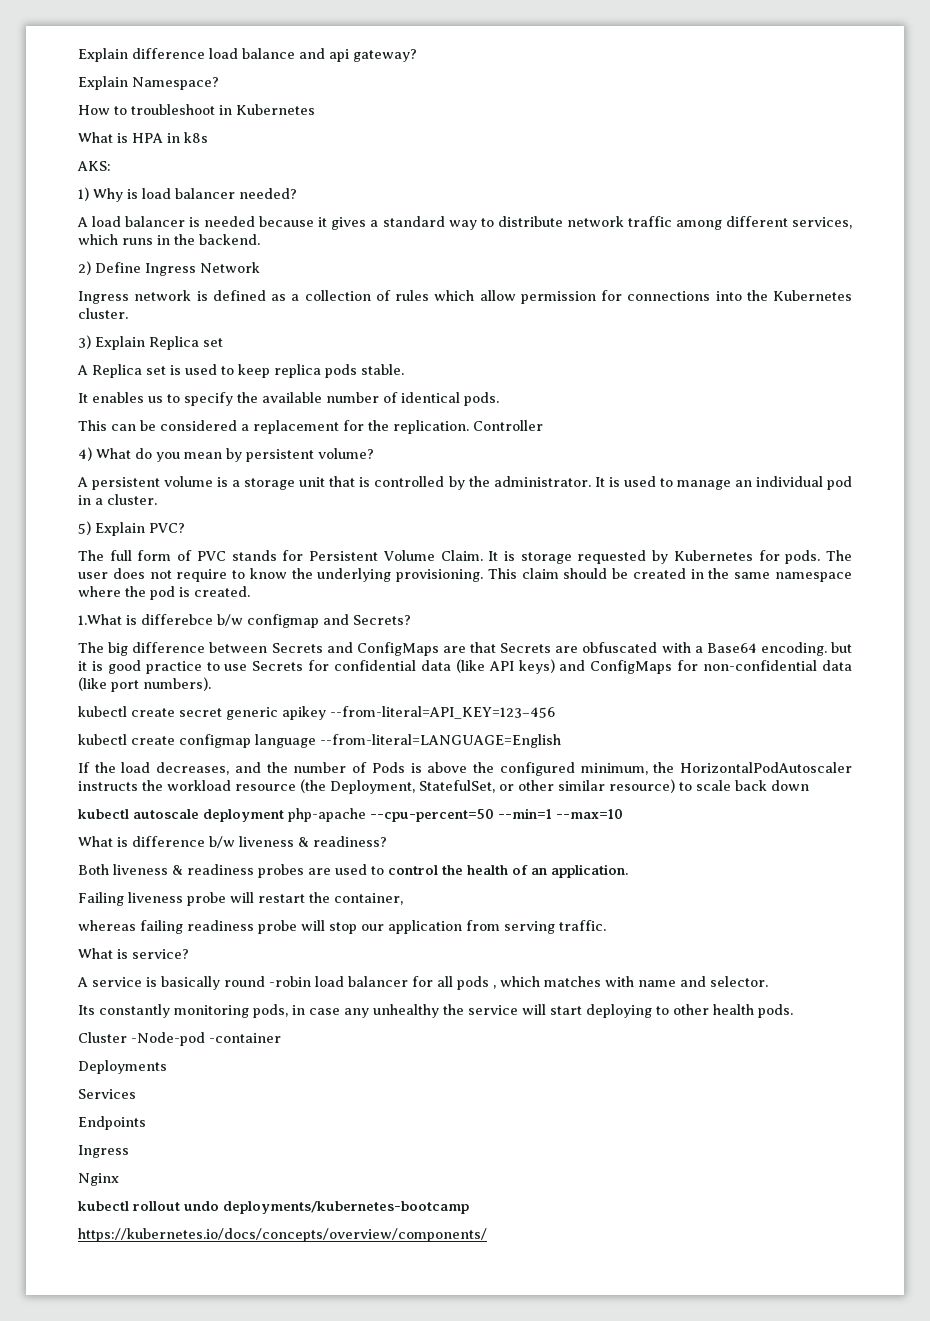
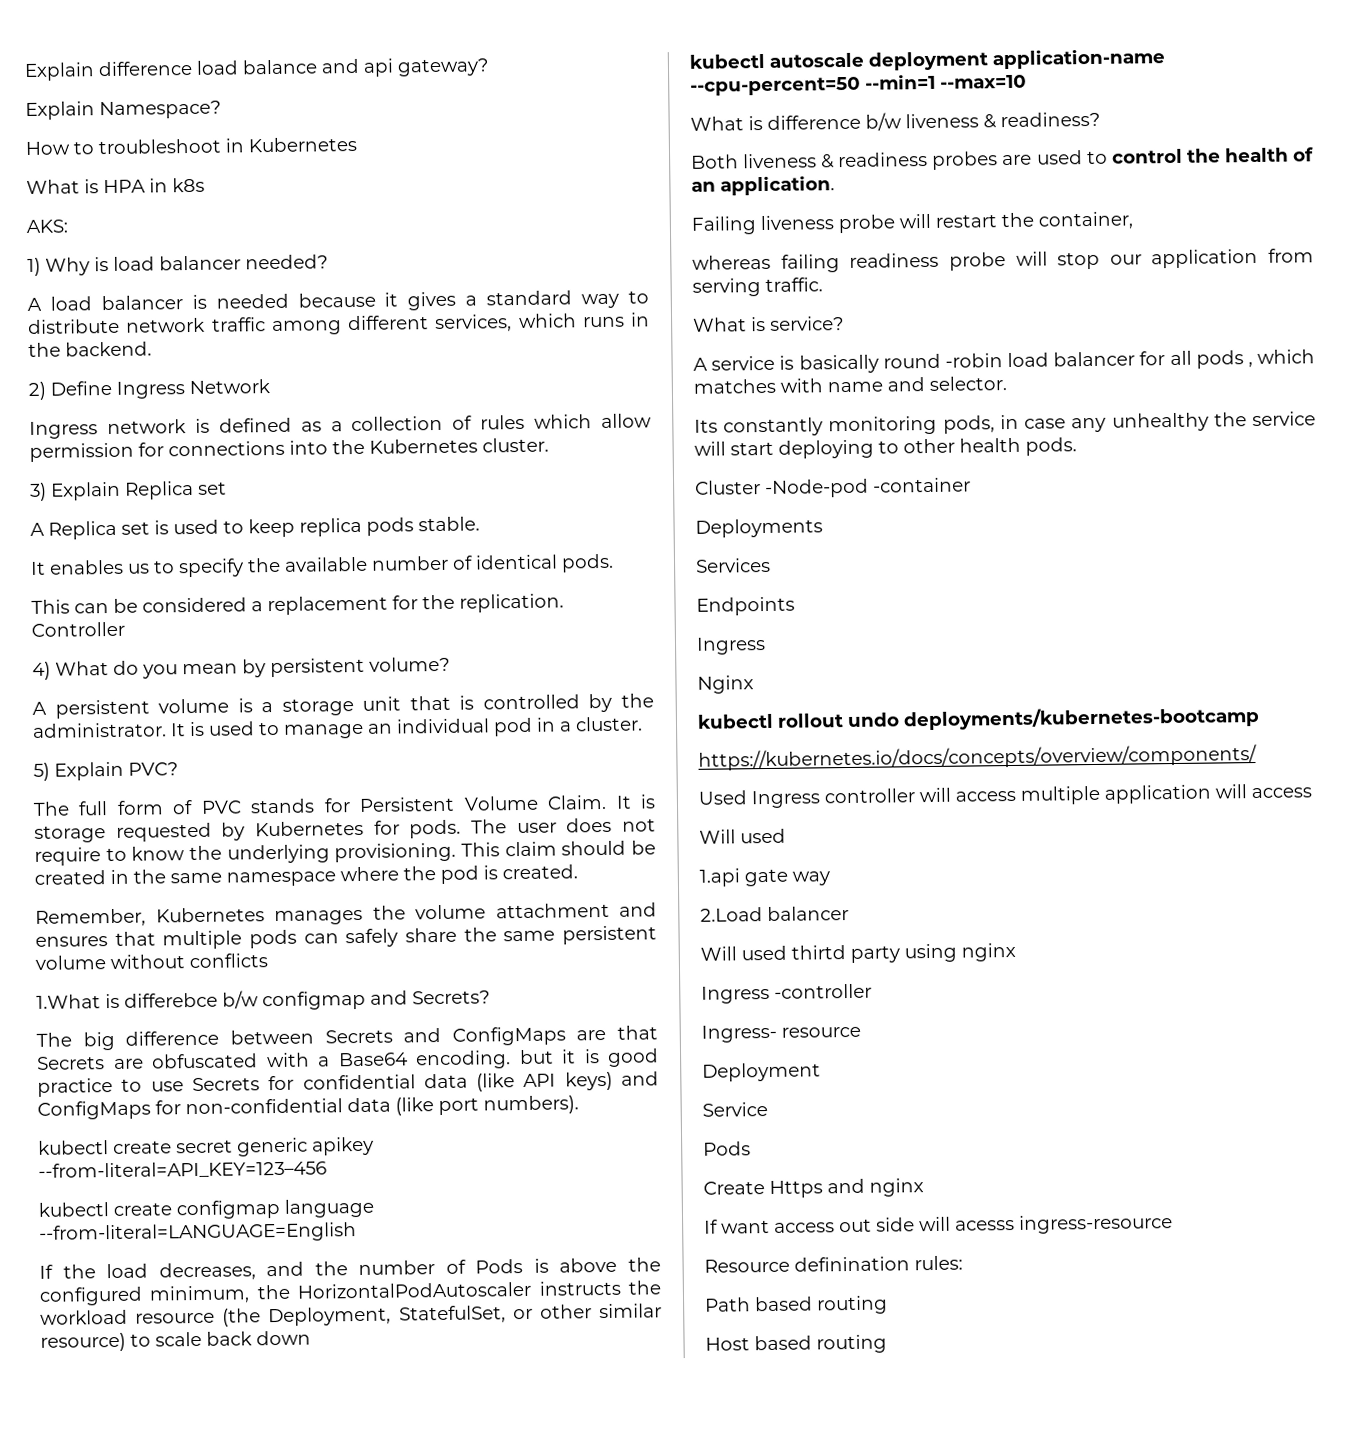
+ Remember, Kubernetes manages the volume attachment and ensures that multiple pods can safely share the same persistent volume without conflicts
- kubectl autoscale deployment php-apache --cpu-percent=50 --min=1 --max=10
+ kubectl autoscale deployment application-name --cpu-percent=50 --min=1 --max=10
+ Used Ingress controller will access multiple application will access
+ Will used
+ 1.api gate way
+ 2.Load balancer
+ Will used thirtd party using nginx
+ Ingress -controller
+ Ingress- resource
+ Deployment
+ Service
+ Pods
+ Create Https and nginx
+ If want access out side will acesss ingress-resource
+ Resource definination rules:
+ Path based routing
+ Host based routing

